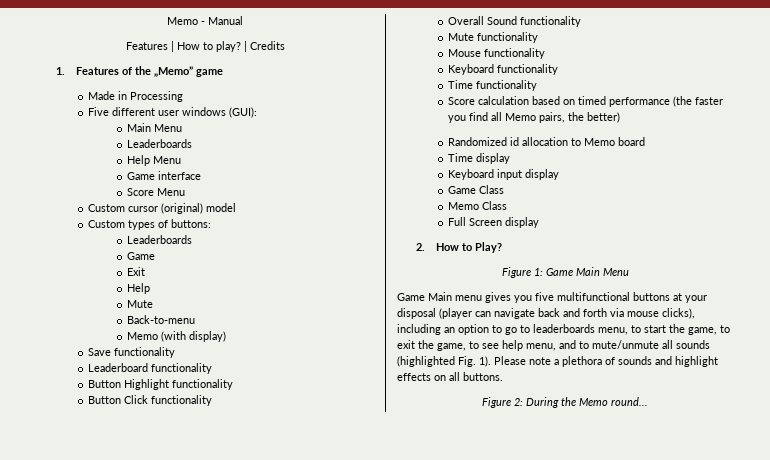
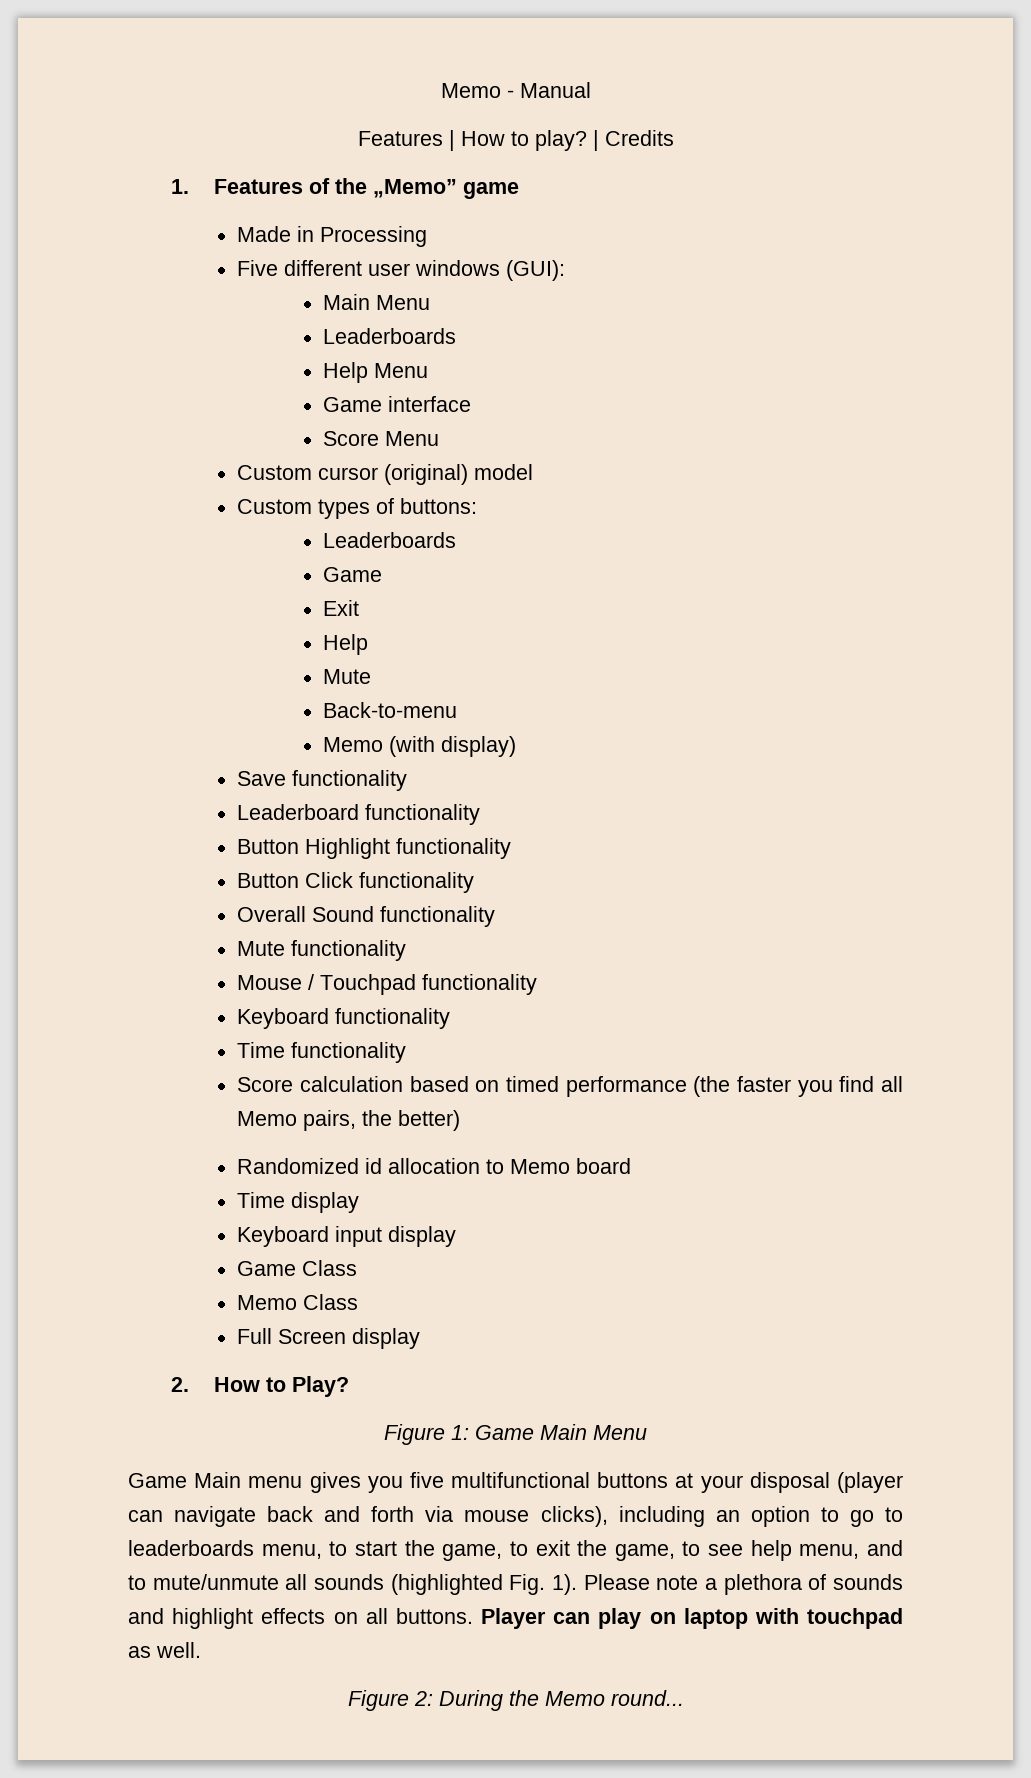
- Mouse functionality
+ Mouse / Touchpad functionality
+ Player can play on laptop with touchpad as well.

